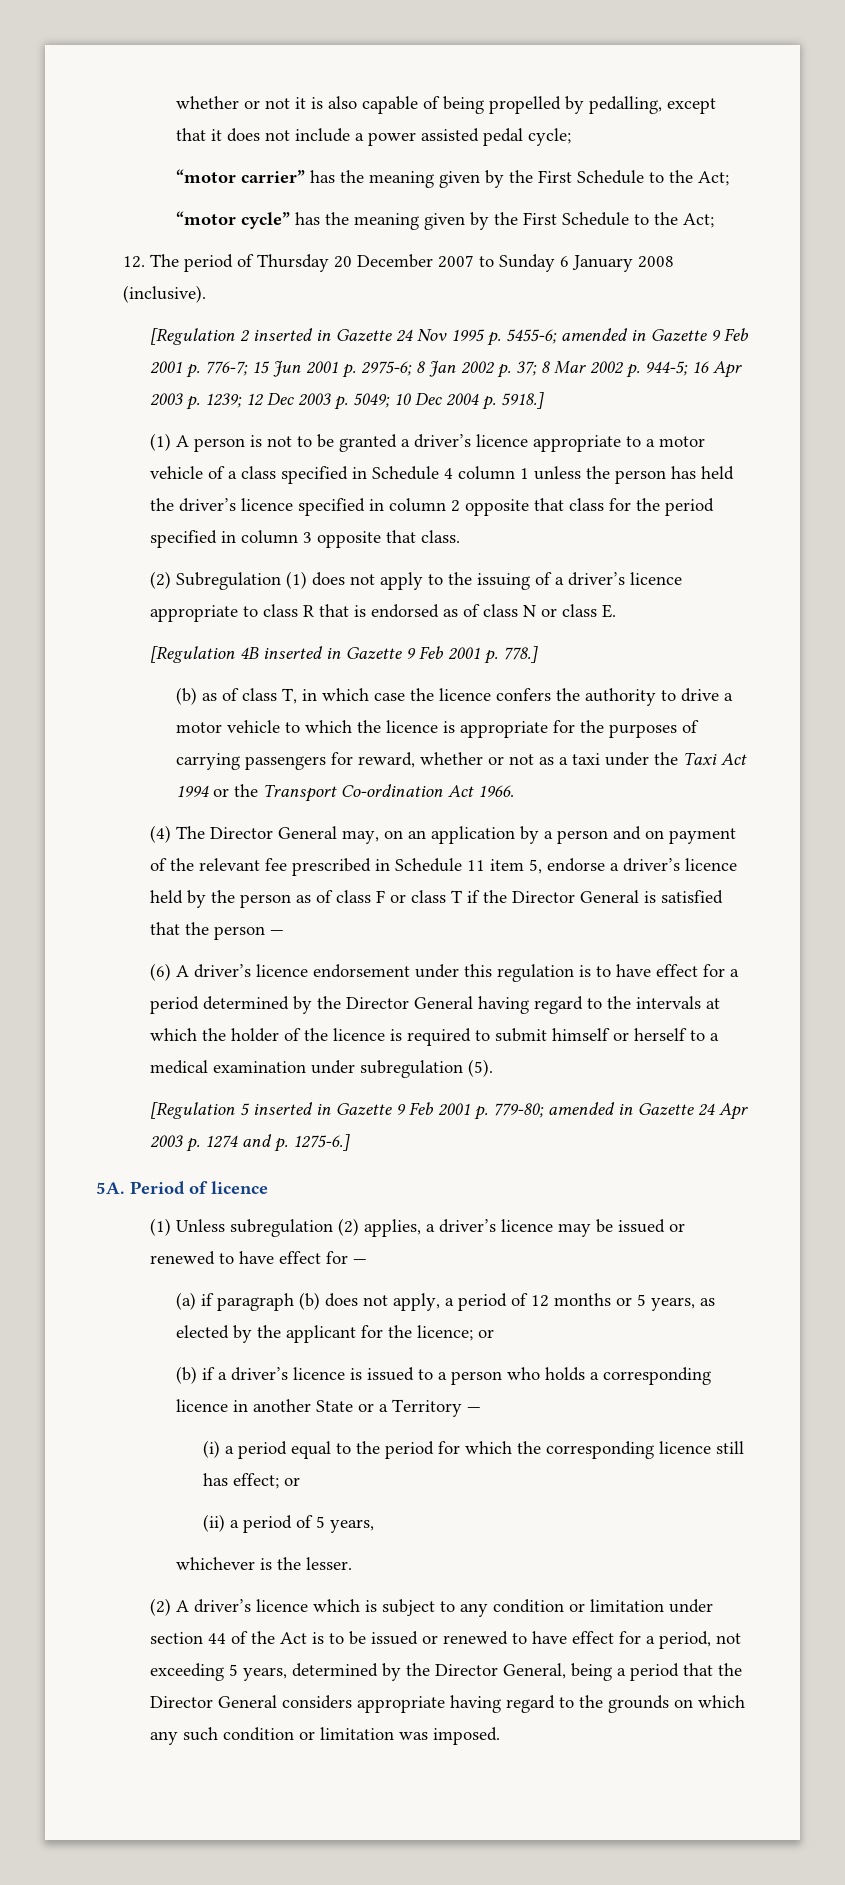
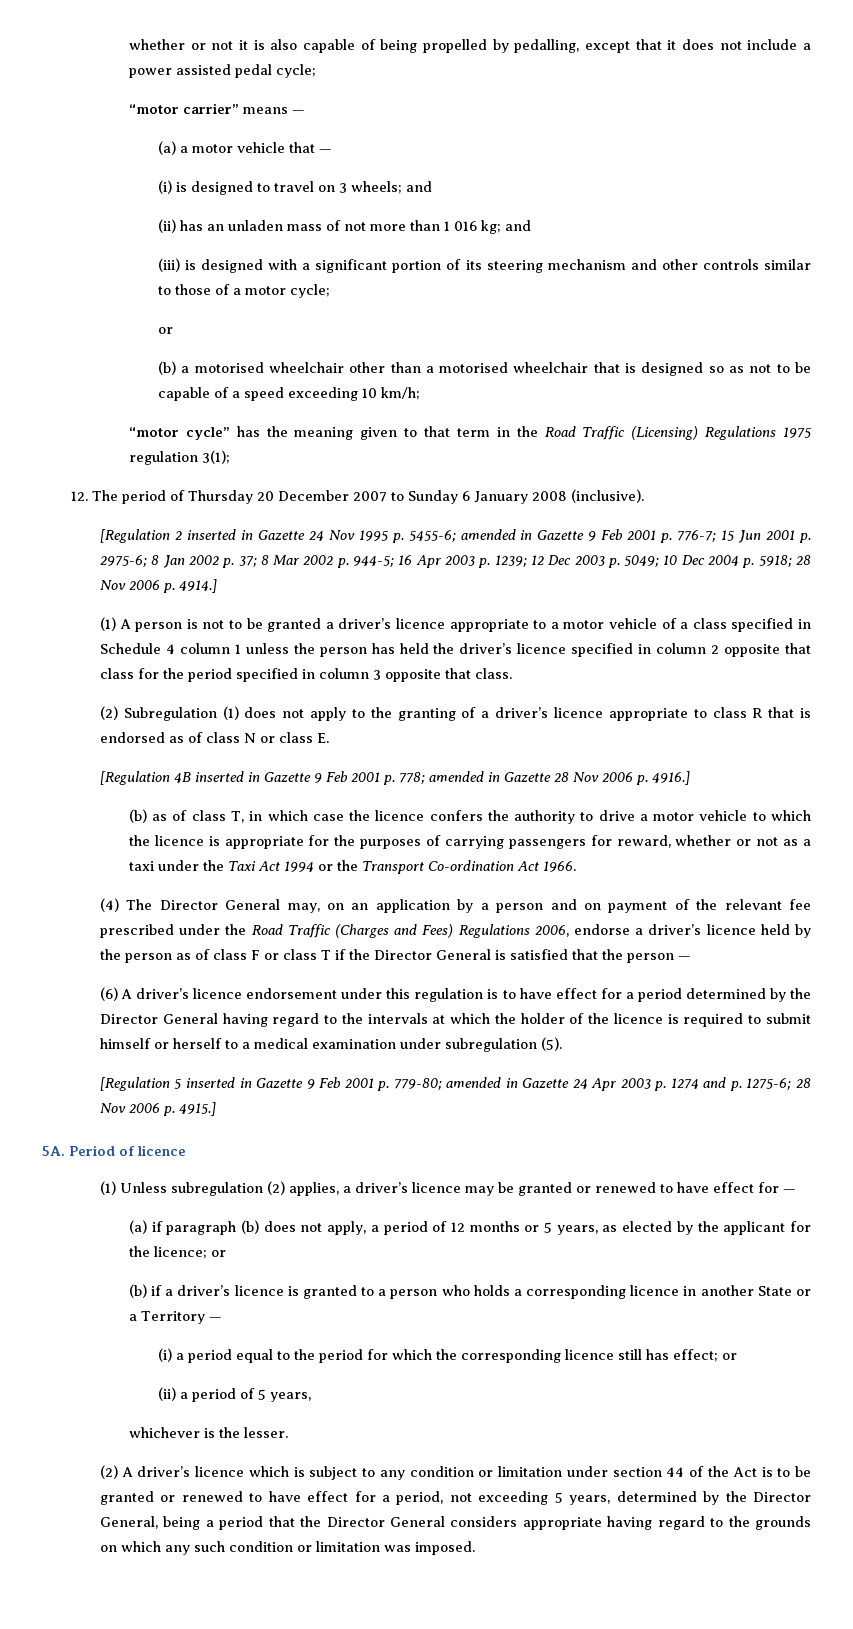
- “motor carrier” has the meaning given by the First Schedule to the Act;
+ “motor carrier” means —
+ (a) a motor vehicle that —
+ (i) is designed to travel on 3 wheels; and
+ (ii) has an unladen mass of not more than 1 016 kg; and
+ (iii) is designed with a significant portion of its steering mechanism and other controls similar to those of a motor cycle;
+ or
+ (b) a motorised wheelchair other than a motorised wheelchair that is designed so as not to be capable of a speed exceeding 10 km/h;
- “motor cycle” has the meaning given by the First Schedule to the Act;
+ “motor cycle” has the meaning given to that term in the Road Traffic (Licensing) Regulations 1975 regulation 3(1);
- [Regulation 2 inserted in Gazette 24 Nov 1995 p. 5455-6; amended in Gazette 9 Feb 2001 p. 776-7; 15 Jun 2001 p. 2975-6; 8 Jan 2002 p. 37; 8 Mar 2002 p. 944-5; 16 Apr 2003 p. 1239; 12 Dec 2003 p. 5049; 10 Dec 2004 p. 5918.]
+ [Regulation 2 inserted in Gazette 24 Nov 1995 p. 5455-6; amended in Gazette 9 Feb 2001 p. 776-7; 15 Jun 2001 p. 2975-6; 8 Jan 2002 p. 37; 8 Mar 2002 p. 944-5; 16 Apr 2003 p. 1239; 12 Dec 2003 p. 5049; 10 Dec 2004 p. 5918; 28 Nov 2006 p. 4914.]
- (2) Subregulation (1) does not apply to the issuing of a driver’s licence appropriate to class R that is endorsed as of class N or class E.
+ (2) Subregulation (1) does not apply to the granting of a driver’s licence appropriate to class R that is endorsed as of class N or class E.
- [Regulation 4B inserted in Gazette 9 Feb 2001 p. 778.]
+ [Regulation 4B inserted in Gazette 9 Feb 2001 p. 778; amended in Gazette 28 Nov 2006 p. 4916.]
- (4) The Director General may, on an application by a person and on payment of the relevant fee prescribed in Schedule 11 item 5, endorse a driver’s licence held by the person as of class F or class T if the Director General is satisfied that the person —
+ (4) The Director General may, on an application by a person and on payment of the relevant fee prescribed under the Road Traffic (Charges and Fees) Regulations 2006, endorse a driver’s licence held by the person as of class F or class T if the Director General is satisfied that the person —
- [Regulation 5 inserted in Gazette 9 Feb 2001 p. 779-80; amended in Gazette 24 Apr 2003 p. 1274 and p. 1275-6.]
+ [Regulation 5 inserted in Gazette 9 Feb 2001 p. 779-80; amended in Gazette 24 Apr 2003 p. 1274 and p. 1275-6; 28 Nov 2006 p. 4915.]
- (1) Unless subregulation (2) applies, a driver’s licence may be issued or renewed to have effect for —
+ (1) Unless subregulation (2) applies, a driver’s licence may be granted or renewed to have effect for —
- (b) if a driver’s licence is issued to a person who holds a corresponding licence in another State or a Territory —
+ (b) if a driver’s licence is granted to a person who holds a corresponding licence in another State or a Territory —
- (2) A driver’s licence which is subject to any condition or limitation under section 44 of the Act is to be issued or renewed to have effect for a period, not exceeding 5 years, determined by the Director General, being a period that the Director General considers appropriate having regard to the grounds on which any such condition or limitation was imposed.
+ (2) A driver’s licence which is subject to any condition or limitation under section 44 of the Act is to be granted or renewed to have effect for a period, not exceeding 5 years, determined by the Director General, being a period that the Director General considers appropriate having regard to the grounds on which any such condition or limitation was imposed.

